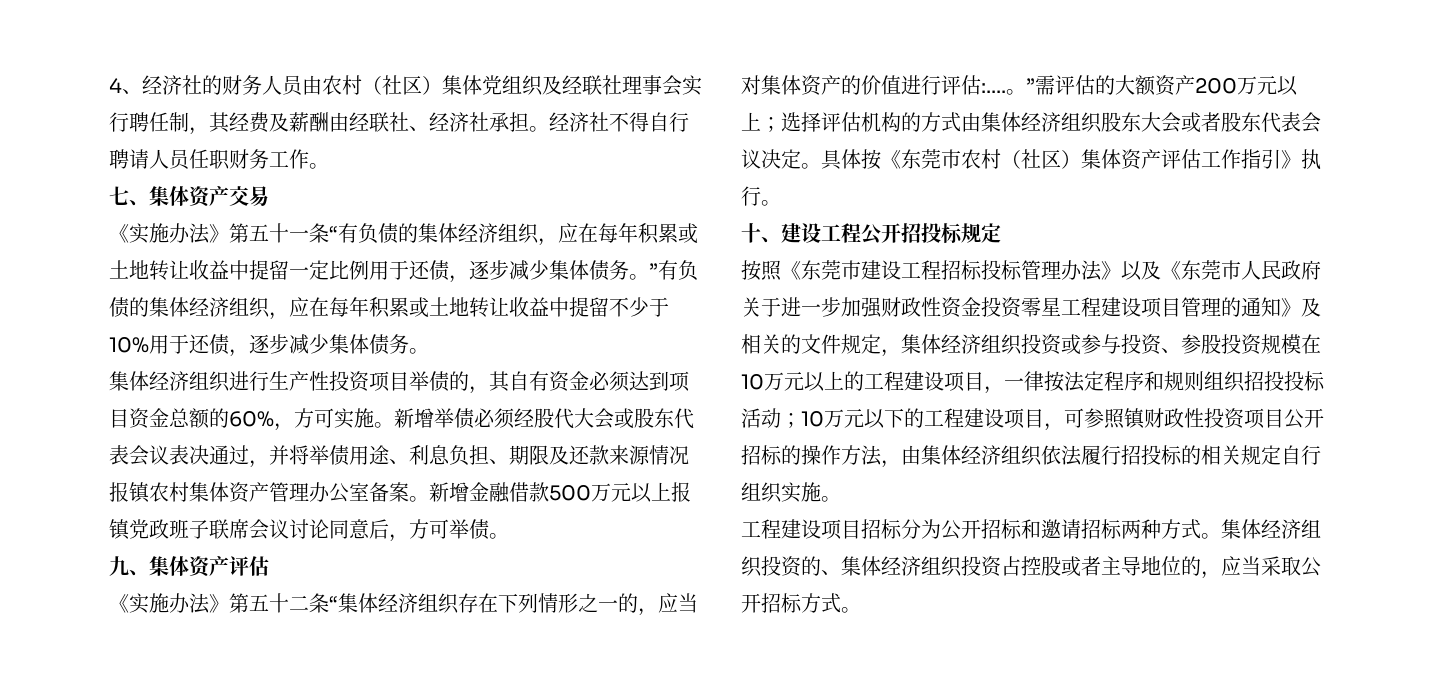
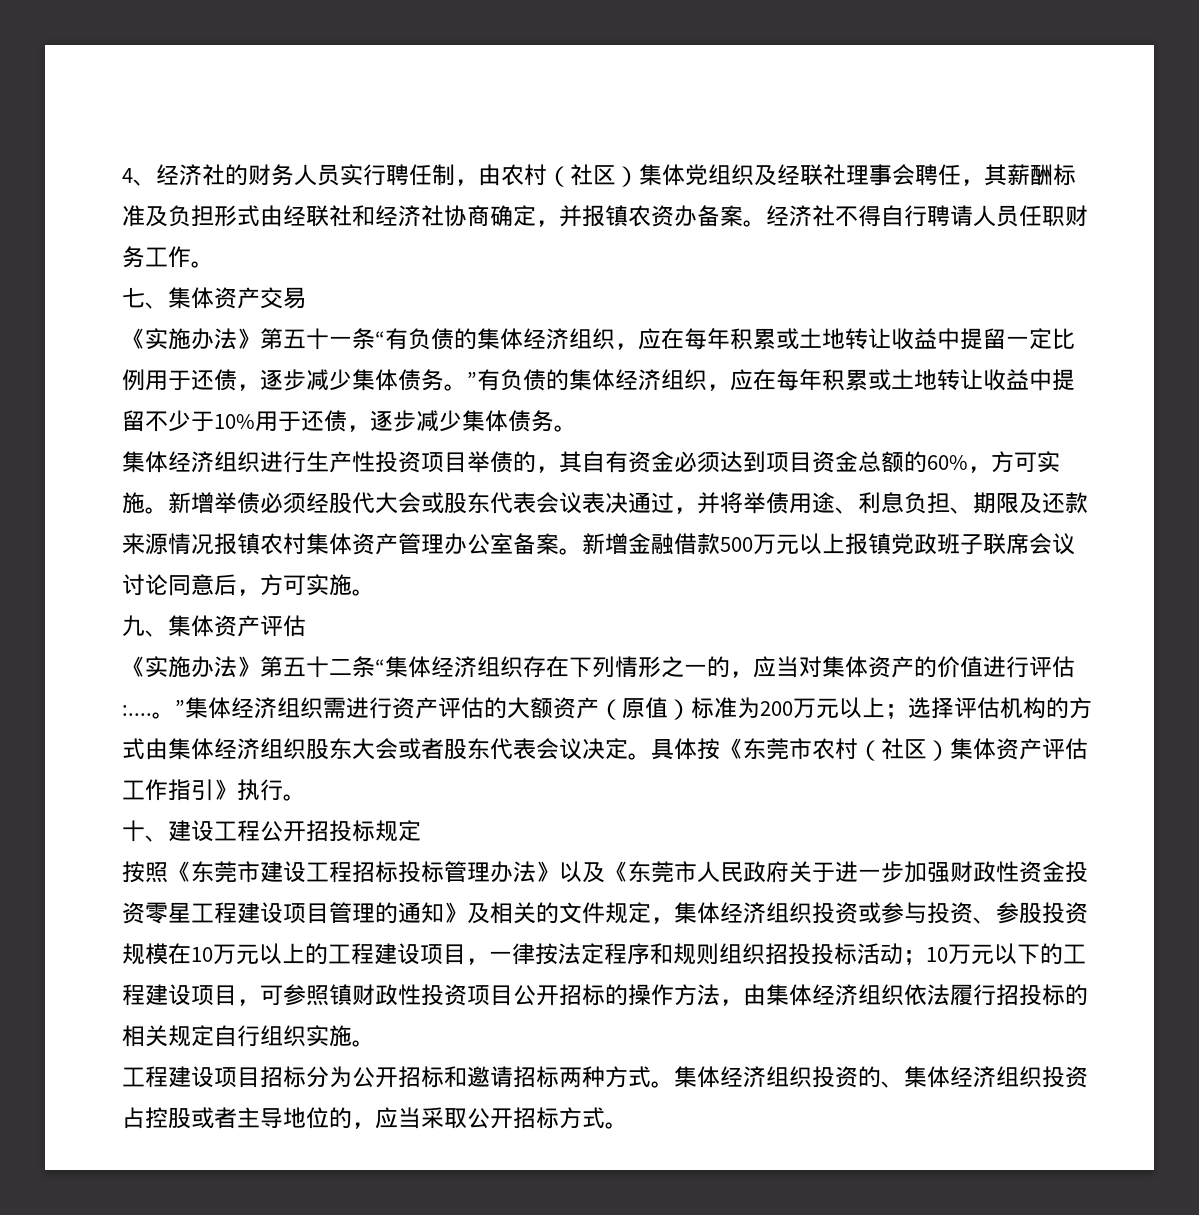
- 4、经济社的财务人员由农村（社区）集体党组织及经联社理事会实行聘任制，其经费及薪酬由经联社、经济社承担。
+ 4、经济社的财务人员实行聘任制，由农村（社区）集体党组织及经联社理事会聘任，其薪酬标准及负担形式由经联社和经济社协商确定，并报镇农资办备案。
- 新增金融借款500万元以上报镇党政班子联席会议讨论同意后，方可举债。
+ 新增金融借款500万元以上报镇党政班子联席会议讨论同意后，方可实施。
- 。”需评估的大额资产200万元以上；选择评估机构的方式由集体经济组织股东大会或者股东代表会议决定。
+ 。”集体经济组织需进行资产评估的大额资产（原值）标准为200万元以上；选择评估机构的方式由集体经济组织股东大会或者股东代表会议决定。

